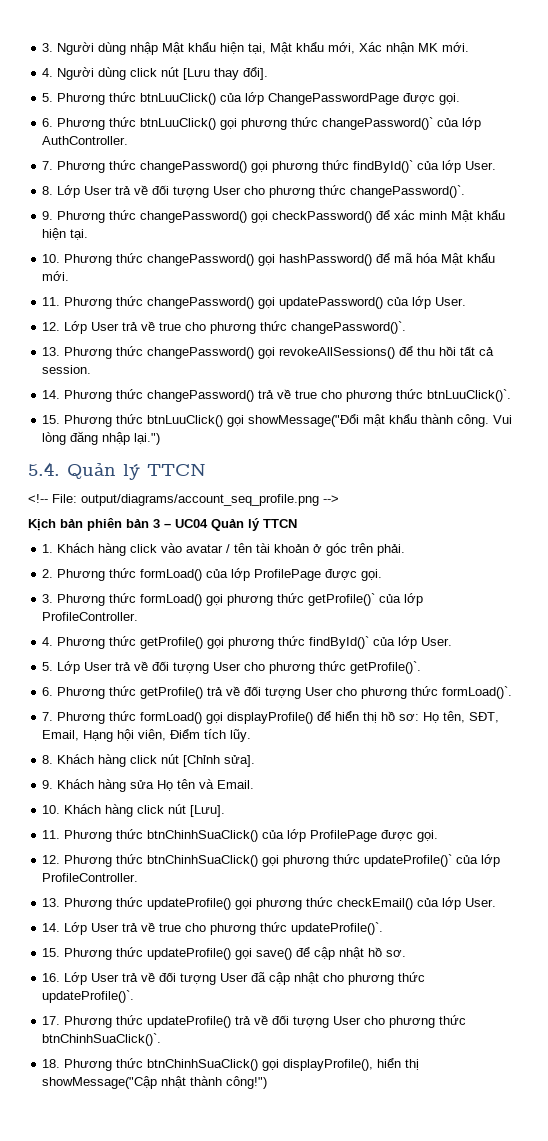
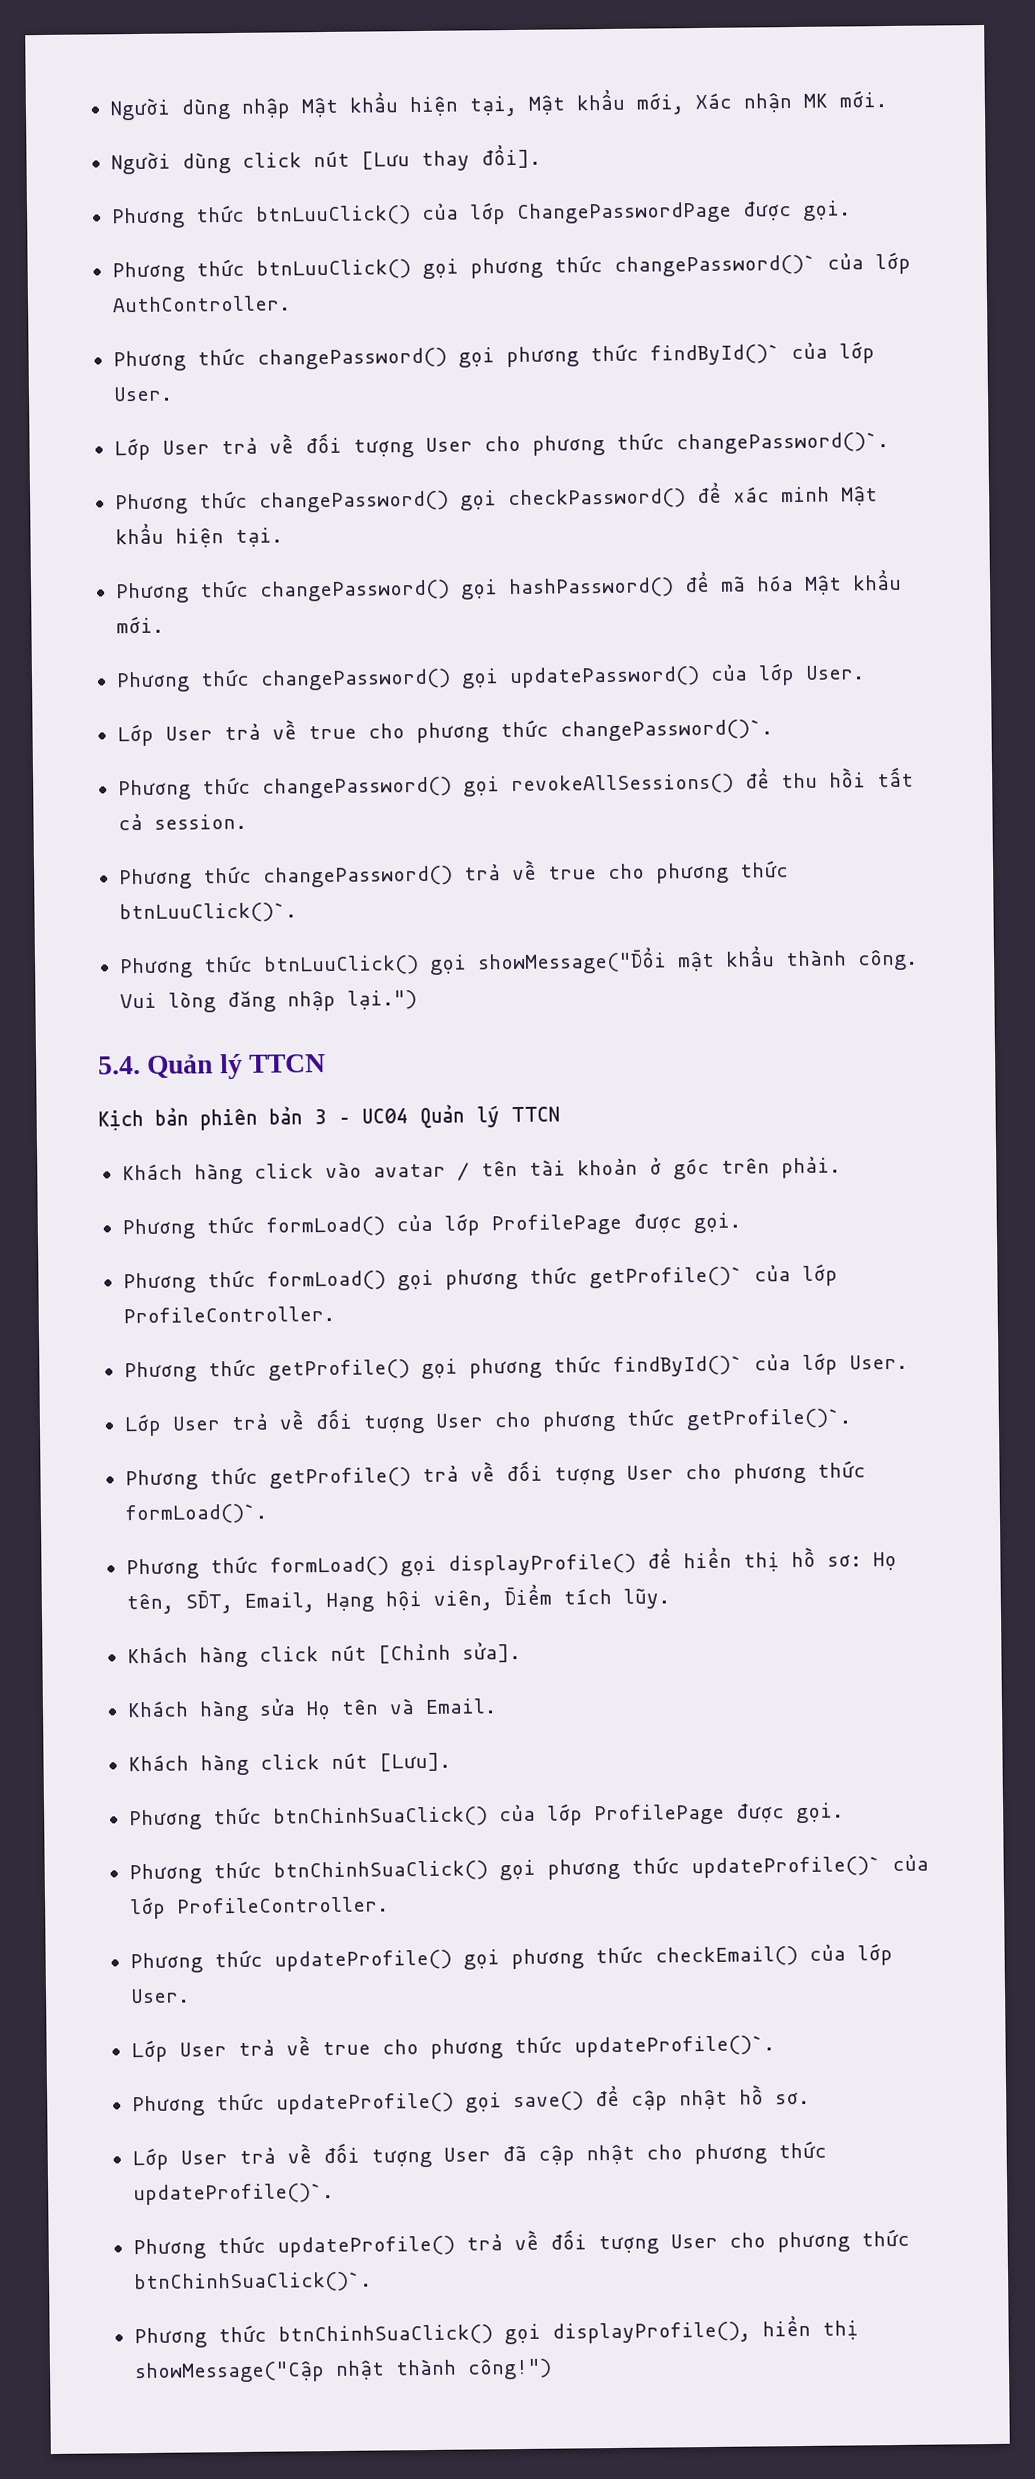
- 3. Người dùng nhập Mật khẩu hiện tại, Mật khẩu mới, Xác nhận MK mới.
+ Người dùng nhập Mật khẩu hiện tại, Mật khẩu mới, Xác nhận MK mới.
- 4. Người dùng click nút [Lưu thay đổi].
+ Người dùng click nút [Lưu thay đổi].
- 5. Phương thức btnLuuClick() của lớp ChangePasswordPage được gọi.
+ Phương thức btnLuuClick() của lớp ChangePasswordPage được gọi.
- 6. Phương thức btnLuuClick() gọi phương thức changePassword()` của lớp AuthController.
+ Phương thức btnLuuClick() gọi phương thức changePassword()` của lớp AuthController.
- 7. Phương thức changePassword() gọi phương thức findById()` của lớp User.
+ Phương thức changePassword() gọi phương thức findById()` của lớp User.
- 8. Lớp User trả về đối tượng User cho phương thức changePassword()`.
+ Lớp User trả về đối tượng User cho phương thức changePassword()`.
- 9. Phương thức changePassword() gọi checkPassword() để xác minh Mật khẩu hiện tại.
+ Phương thức changePassword() gọi checkPassword() để xác minh Mật khẩu hiện tại.
- 10. Phương thức changePassword() gọi hashPassword() để mã hóa Mật khẩu mới.
+ Phương thức changePassword() gọi hashPassword() để mã hóa Mật khẩu mới.
- 11. Phương thức changePassword() gọi updatePassword() của lớp User.
+ Phương thức changePassword() gọi updatePassword() của lớp User.
- 12. Lớp User trả về true cho phương thức changePassword()`.
+ Lớp User trả về true cho phương thức changePassword()`.
- 13. Phương thức changePassword() gọi revokeAllSessions() để thu hồi tất cả session.
+ Phương thức changePassword() gọi revokeAllSessions() để thu hồi tất cả session.
- 14. Phương thức changePassword() trả về true cho phương thức btnLuuClick()`.
+ Phương thức changePassword() trả về true cho phương thức btnLuuClick()`.
- 15. Phương thức btnLuuClick() gọi showMessage("Đổi mật khẩu thành công.
+ Phương thức btnLuuClick() gọi showMessage("Đổi mật khẩu thành công.
- <!-- File: output/diagrams/account_seq_profile.png -->
- 1. Khách hàng click vào avatar / tên tài khoản ở góc trên phải.
+ Khách hàng click vào avatar / tên tài khoản ở góc trên phải.
- 2. Phương thức formLoad() của lớp ProfilePage được gọi.
+ Phương thức formLoad() của lớp ProfilePage được gọi.
- 3. Phương thức formLoad() gọi phương thức getProfile()` của lớp ProfileController.
+ Phương thức formLoad() gọi phương thức getProfile()` của lớp ProfileController.
- 4. Phương thức getProfile() gọi phương thức findById()` của lớp User.
+ Phương thức getProfile() gọi phương thức findById()` của lớp User.
- 5. Lớp User trả về đối tượng User cho phương thức getProfile()`.
+ Lớp User trả về đối tượng User cho phương thức getProfile()`.
- 6. Phương thức getProfile() trả về đối tượng User cho phương thức formLoad()`.
+ Phương thức getProfile() trả về đối tượng User cho phương thức formLoad()`.
- 7. Phương thức formLoad() gọi displayProfile() để hiển thị hồ sơ: Họ tên, SĐT, Email, Hạng hội viên, Điểm tích lũy.
+ Phương thức formLoad() gọi displayProfile() để hiển thị hồ sơ: Họ tên, SĐT, Email, Hạng hội viên, Điểm tích lũy.
- 8. Khách hàng click nút [Chỉnh sửa].
+ Khách hàng click nút [Chỉnh sửa].
- 9. Khách hàng sửa Họ tên và Email.
+ Khách hàng sửa Họ tên và Email.
- 10. Khách hàng click nút [Lưu].
+ Khách hàng click nút [Lưu].
- 11. Phương thức btnChinhSuaClick() của lớp ProfilePage được gọi.
+ Phương thức btnChinhSuaClick() của lớp ProfilePage được gọi.
- 12. Phương thức btnChinhSuaClick() gọi phương thức updateProfile()` của lớp ProfileController.
+ Phương thức btnChinhSuaClick() gọi phương thức updateProfile()` của lớp ProfileController.
- 13. Phương thức updateProfile() gọi phương thức checkEmail() của lớp User.
+ Phương thức updateProfile() gọi phương thức checkEmail() của lớp User.
- 14. Lớp User trả về true cho phương thức updateProfile()`.
+ Lớp User trả về true cho phương thức updateProfile()`.
- 15. Phương thức updateProfile() gọi save() để cập nhật hồ sơ.
+ Phương thức updateProfile() gọi save() để cập nhật hồ sơ.
- 16. Lớp User trả về đối tượng User đã cập nhật cho phương thức updateProfile()`.
+ Lớp User trả về đối tượng User đã cập nhật cho phương thức updateProfile()`.
- 17. Phương thức updateProfile() trả về đối tượng User cho phương thức btnChinhSuaClick()`.
+ Phương thức updateProfile() trả về đối tượng User cho phương thức btnChinhSuaClick()`.
- 18. Phương thức btnChinhSuaClick() gọi displayProfile(), hiển thị showMessage("Cập nhật thành công!")
+ Phương thức btnChinhSuaClick() gọi displayProfile(), hiển thị showMessage("Cập nhật thành công!")

